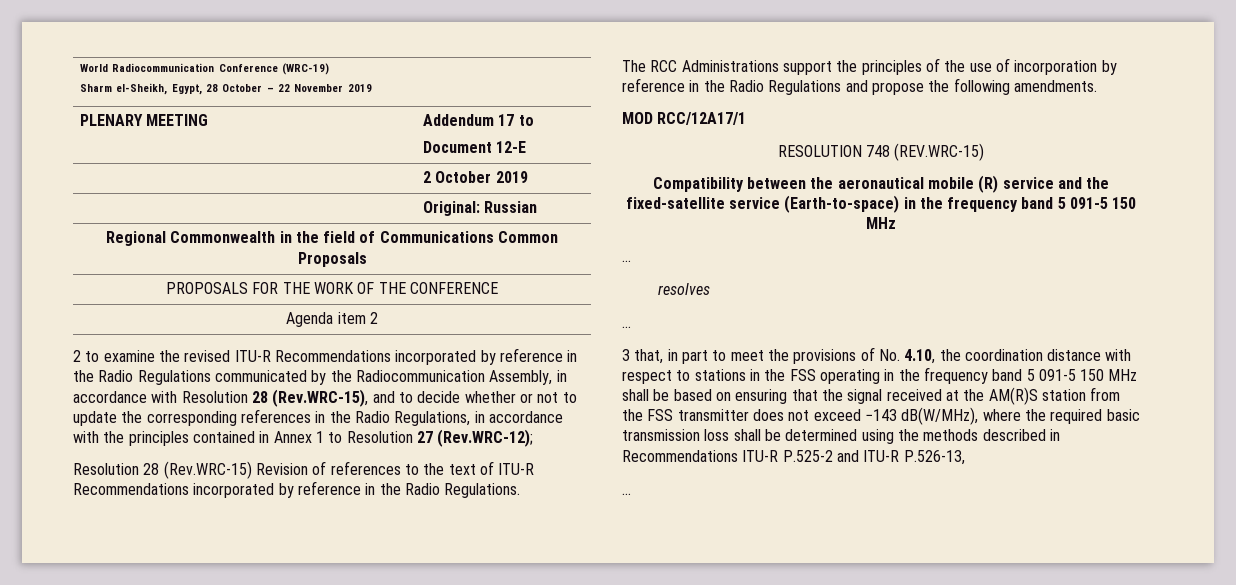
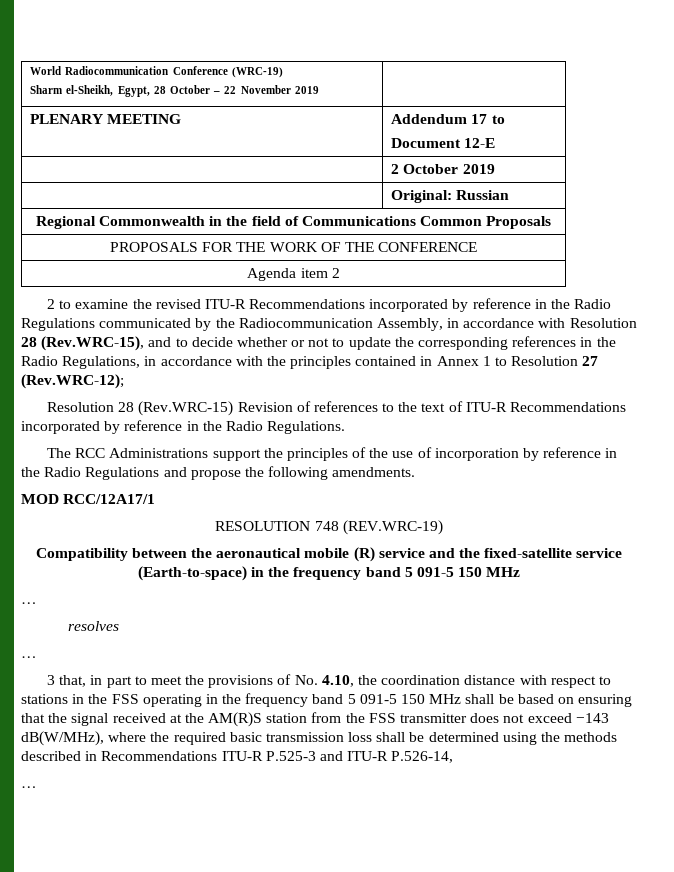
- RESOLUTION 748 (REV.WRC-15)
+ RESOLUTION 748 (REV.WRC-19)
- 3 that, in part to meet the provisions of No. 4.10, the coordination distance with respect to stations in the FSS operating in the frequency band 5 091-5 150 MHz shall be based on ensuring that the signal received at the AM(R)S station from the FSS transmitter does not exceed −143 dB(W/MHz), where the required basic transmission loss shall be determined using the methods described in Recommendations ITU-R P.525-2 and ITU-R P.526-13,
+ 3 that, in part to meet the provisions of No. 4.10, the coordination distance with respect to stations in the FSS operating in the frequency band 5 091-5 150 MHz shall be based on ensuring that the signal received at the AM(R)S station from the FSS transmitter does not exceed −143 dB(W/MHz), where the required basic transmission loss shall be determined using the methods described in Recommendations ITU-R P.525-3 and ITU-R P.526-14,

